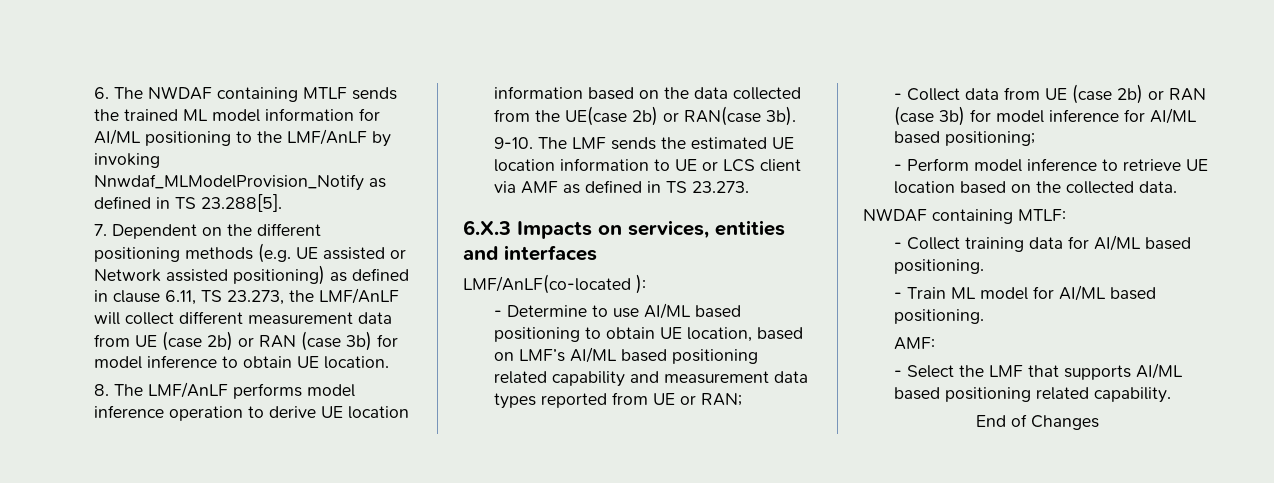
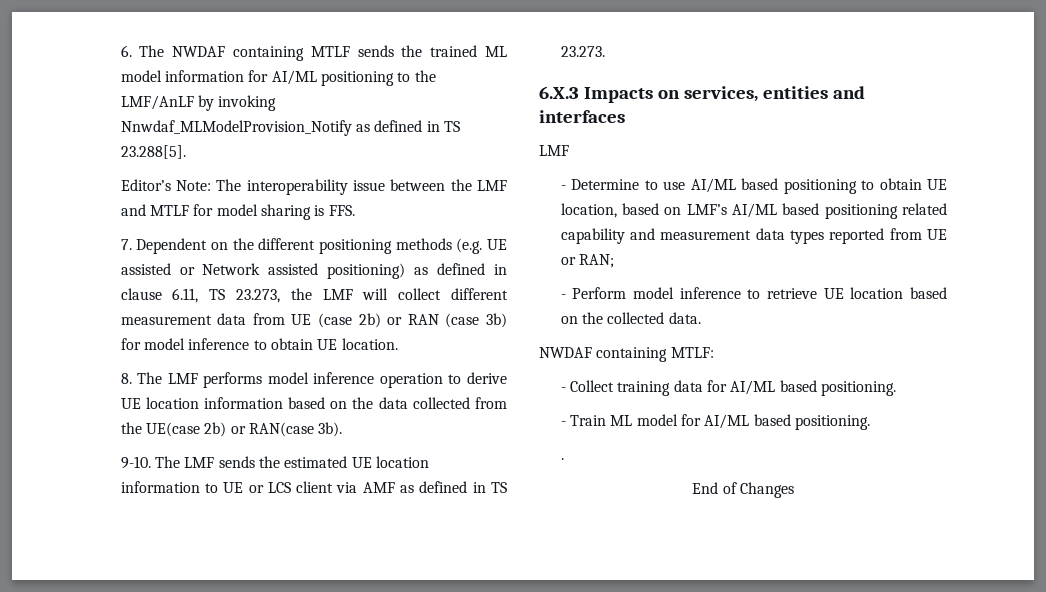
+ Editor’s Note: The interoperability issue between the LMF and MTLF for model sharing is FFS.
- 7. Dependent on the different positioning methods (e.g. UE assisted or Network assisted positioning) as defined in clause 6.11, TS 23.273, the LMF/AnLF will collect different measurement data from UE (case 2b) or RAN (case 3b) for model inference to obtain UE location.
+ 7. Dependent on the different positioning methods (e.g. UE assisted or Network assisted positioning) as defined in clause 6.11, TS 23.273, the LMF will collect different measurement data from UE (case 2b) or RAN (case 3b) for model inference to obtain UE location.
- 8. The LMF/AnLF performs model inference operation to derive UE location information based on the data collected from the UE(case 2b) or RAN(case 3b).
+ 8. The LMF performs model inference operation to derive UE location information based on the data collected from the UE(case 2b) or RAN(case 3b).
  6.X.3 Impacts on services, entities and interfaces
- LMF/AnLF(co-located ):
+ LMF
- - Collect data from UE (case 2b) or RAN (case 3b) for model inference for AI/ML based positioning;
- AMF:
- - Select the LMF that supports AI/ML based positioning related capability.
+ .

